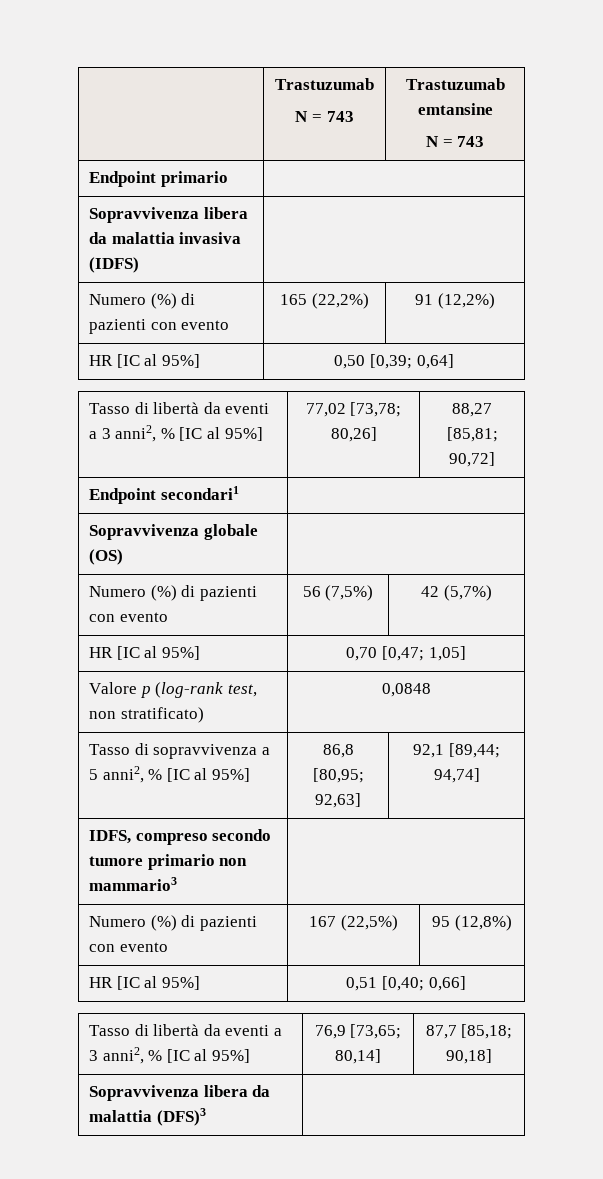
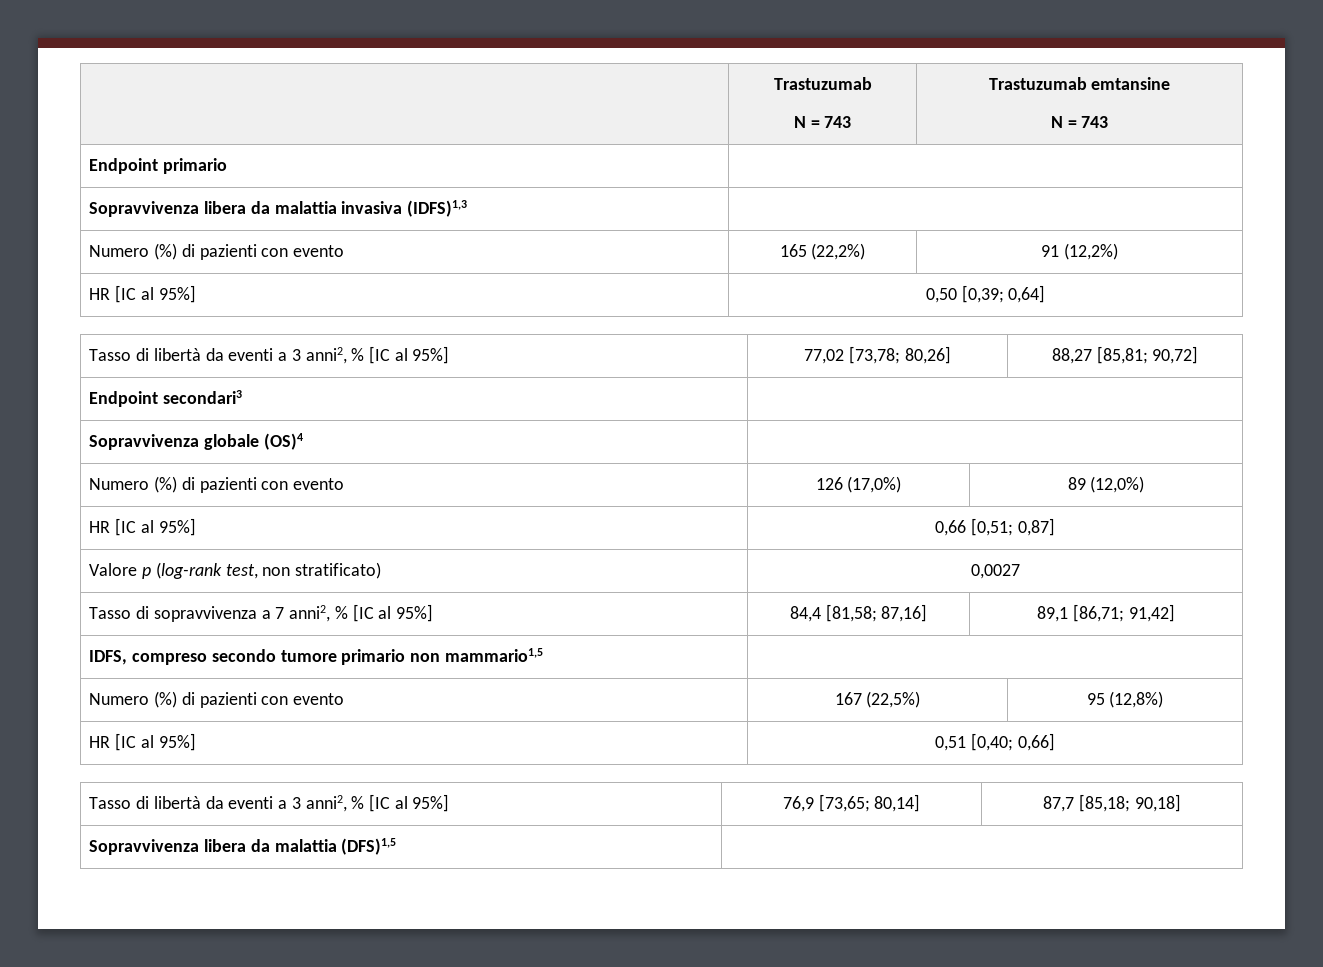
- Sopravvivenza libera da malattia invasiva (IDFS) |
+ Sopravvivenza libera da malattia invasiva (IDFS)1,3 |
- Endpoint secondari1 |
+ Endpoint secondari3 |
- Sopravvivenza globale (OS) |
- Numero (%) di pazienti con evento | 56 (7,5%) | 42 (5,7%)
- HR [IC al 95%] | 0,70 [0,47; 1,05]
+ Sopravvivenza globale (OS)4 |
+ Numero (%) di pazienti con evento | 126 (17,0%) | 89 (12,0%)
+ HR [IC al 95%] | 0,66 [0,51; 0,87]
- Valore p (log-rank test, non stratificato) | 0,0848
+ Valore p (log-rank test, non stratificato) | 0,0027
- Tasso di sopravvivenza a 5 anni2, % [IC al 95%] | 86,8 [80,95; 92,63] | 92,1 [89,44; 94,74]
+ Tasso di sopravvivenza a 7 anni2, % [IC al 95%] | 84,4 [81,58; 87,16] | 89,1 [86,71; 91,42]
- IDFS, compreso secondo tumore primario non mammario3 |
+ IDFS, compreso secondo tumore primario non mammario1,5 |
- Sopravvivenza libera da malattia (DFS)3 |
+ Sopravvivenza libera da malattia (DFS)1,5 |

